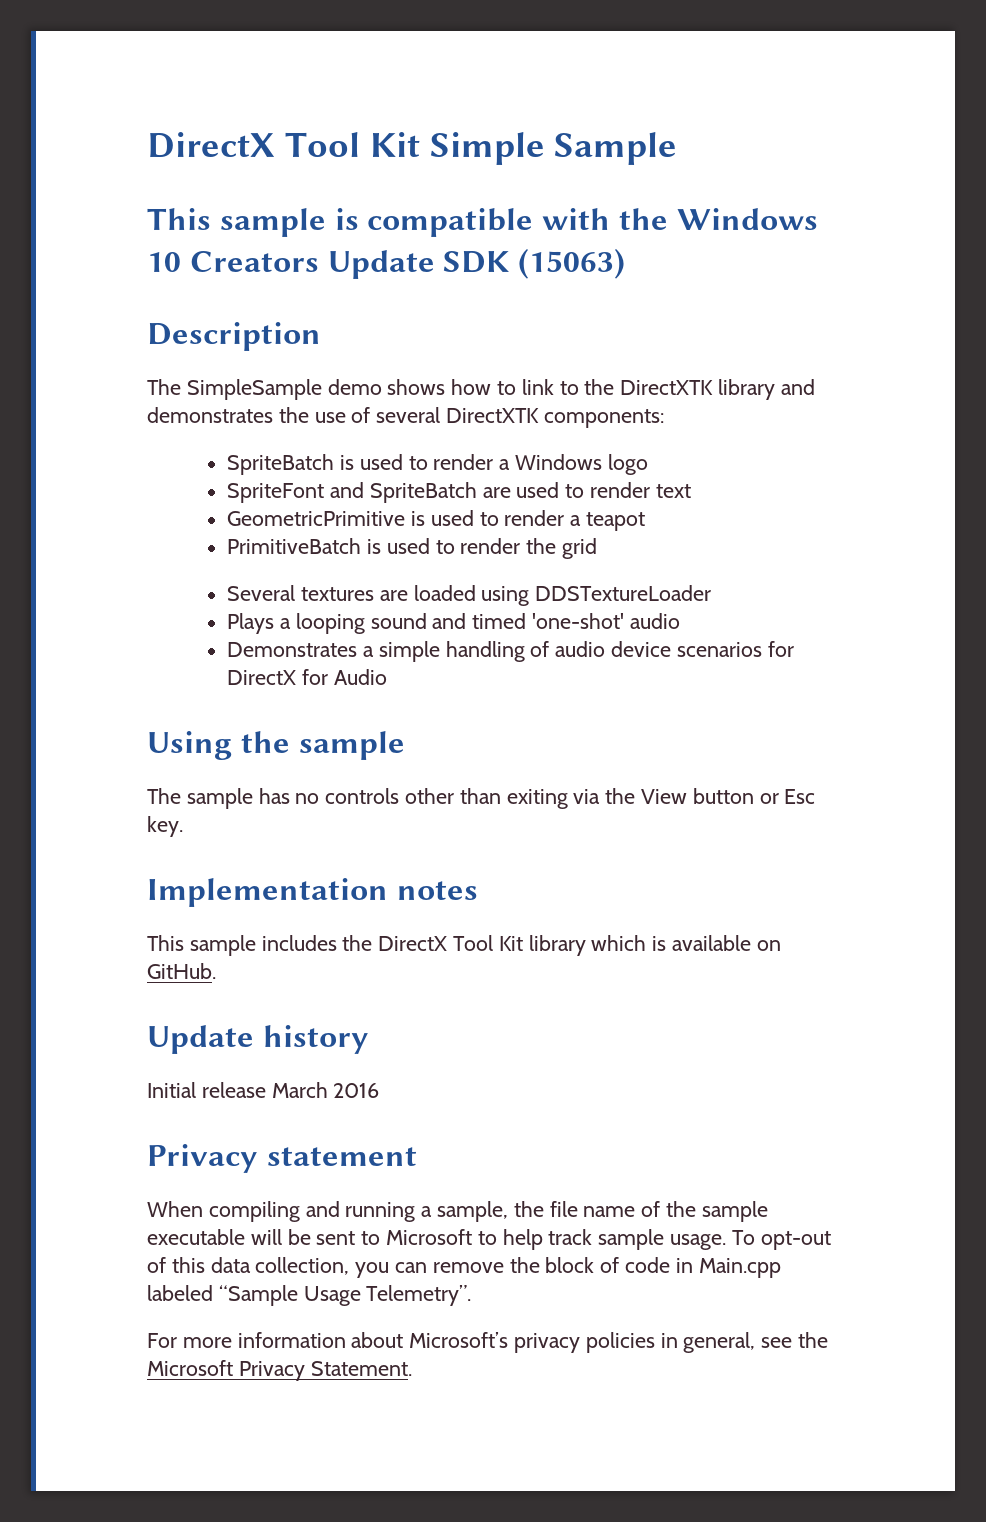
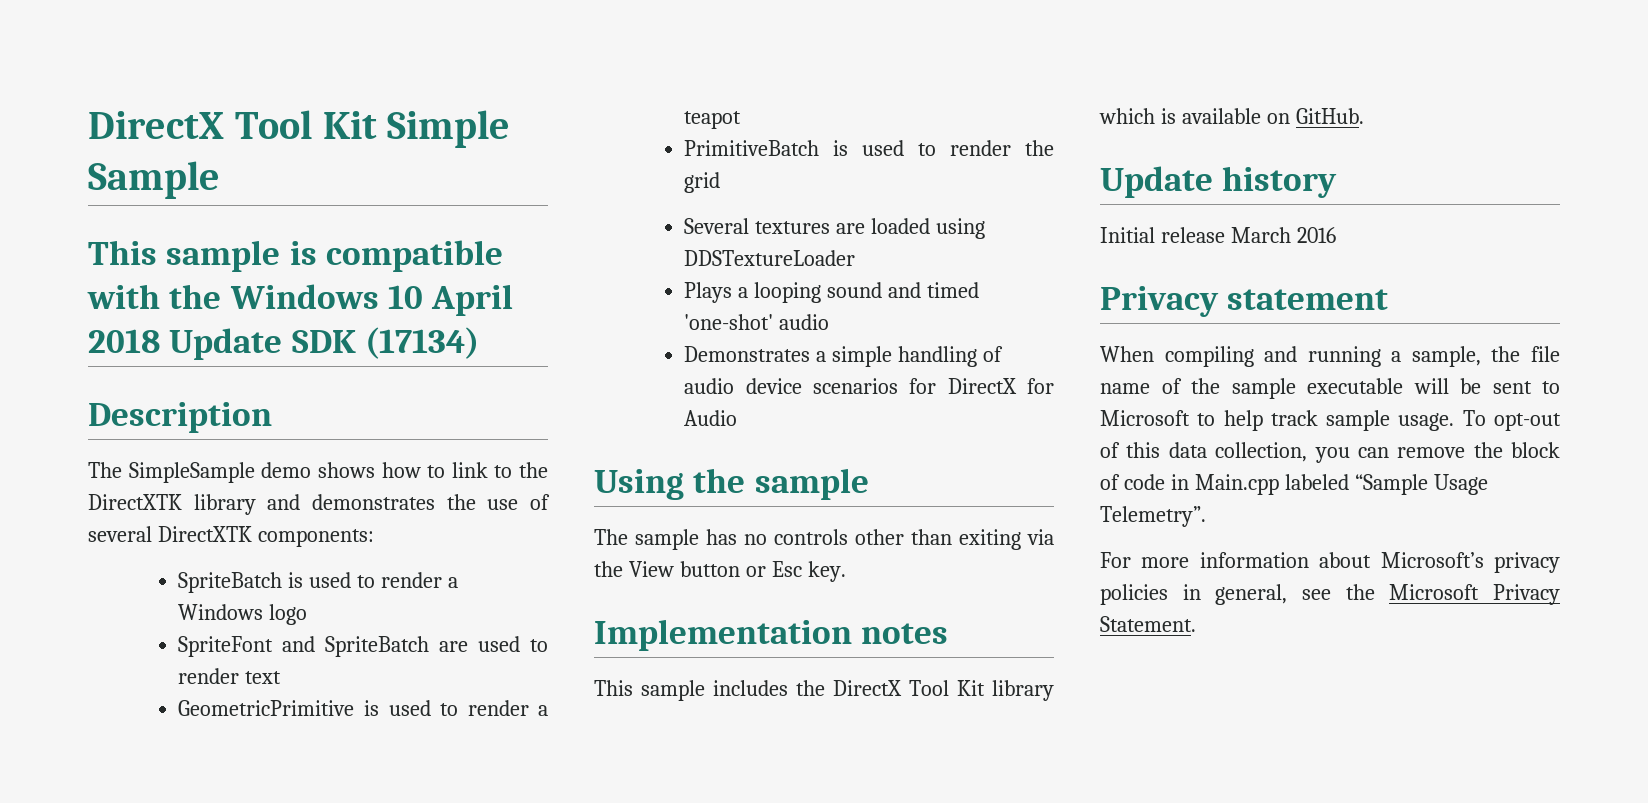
- This sample is compatible with the Windows 10 Creators Update SDK (15063)
+ This sample is compatible with the Windows 10 April 2018 Update SDK (17134)

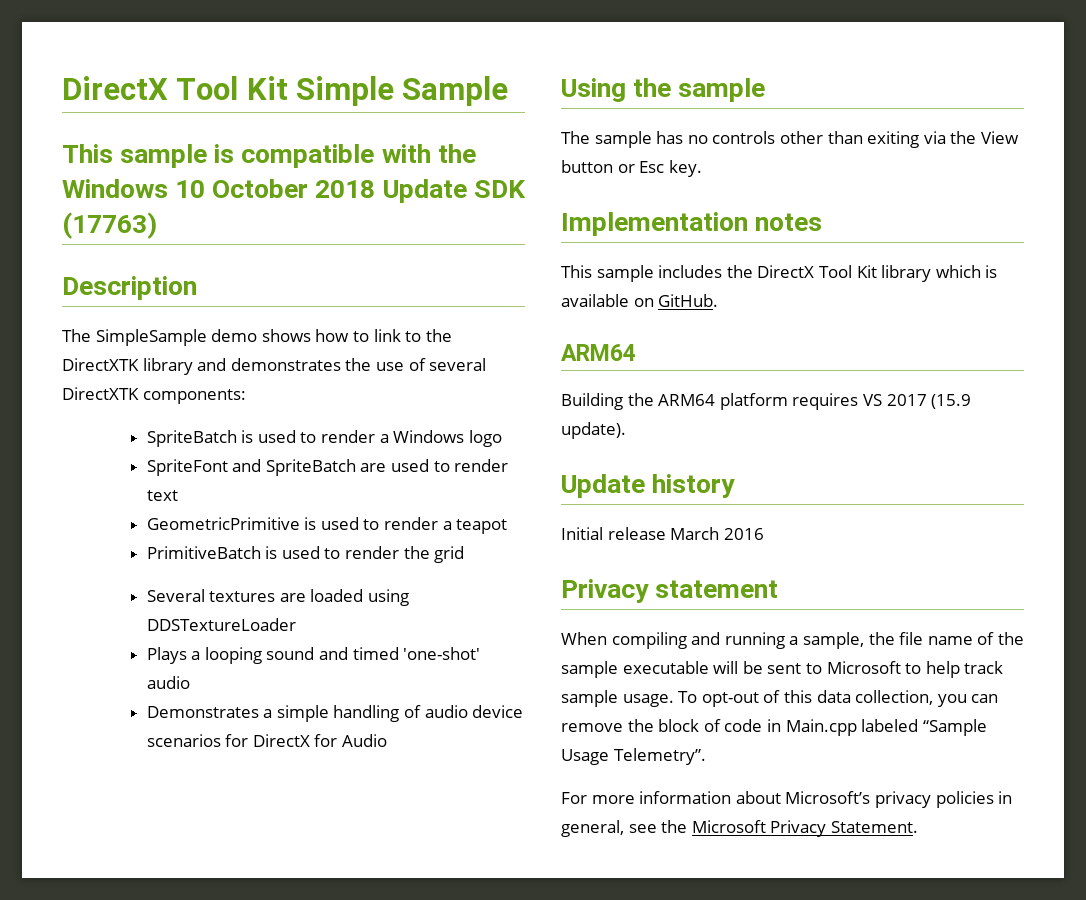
- This sample is compatible with the Windows 10 April 2018 Update SDK (17134)
+ This sample is compatible with the Windows 10 October 2018 Update SDK (17763)
  This sample includes the DirectX Tool Kit library which is available on GitHub.
+ ARM64
+ Building the ARM64 platform requires VS 2017 (15.9 update).

